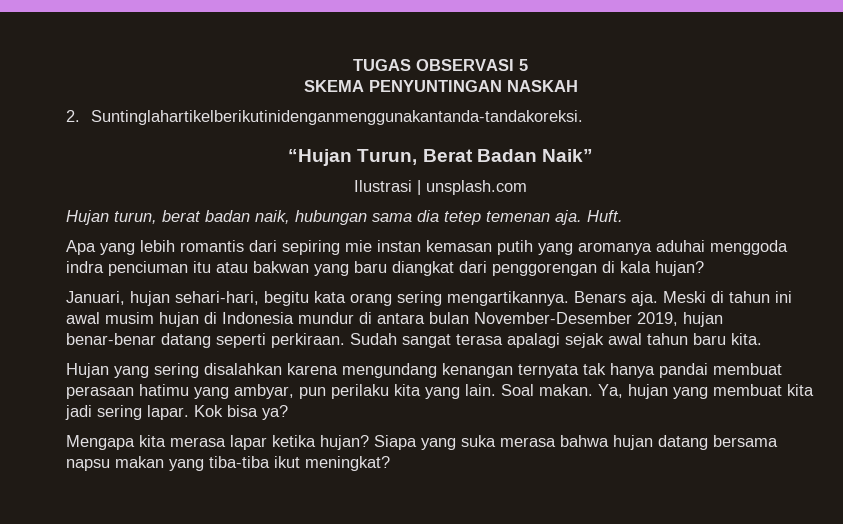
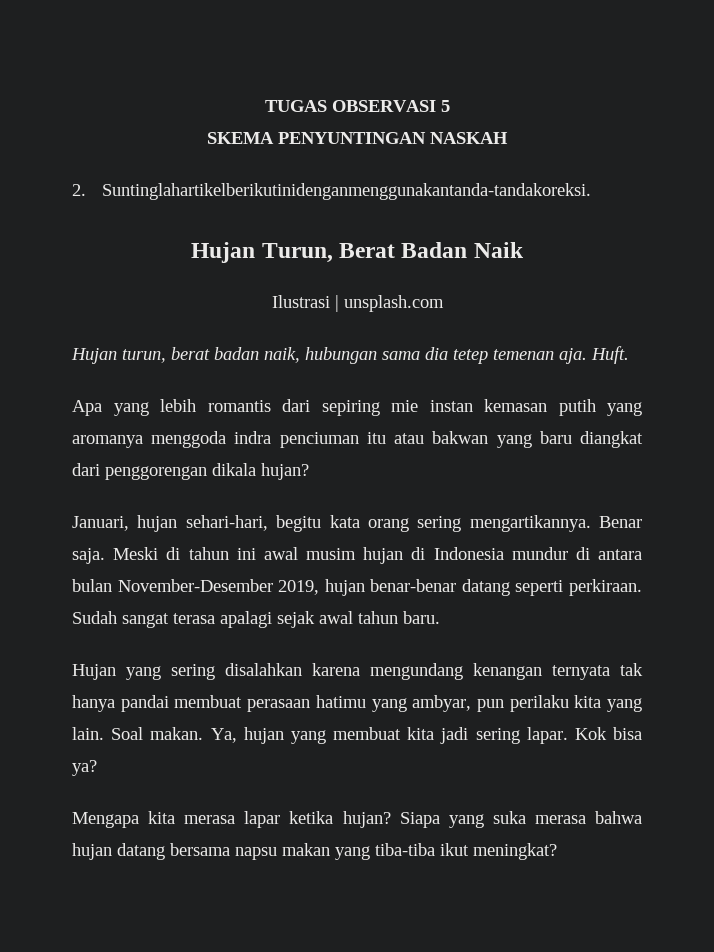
- “Hujan Turun, Berat Badan Naik”
+ Hujan Turun, Berat Badan Naik
- Apa yang lebih romantis dari sepiring mie instan kemasan putih yang aromanya aduhai menggoda indra penciuman itu atau bakwan yang baru diangkat dari penggorengan di kala hujan?
+ Apa yang lebih romantis dari sepiring mie instan kemasan putih yang aromanya menggoda indra penciuman itu atau bakwan yang baru diangkat dari penggorengan dikala hujan?
- Benars aja.
+ Benar saja.
- Sudah sangat terasa apalagi sejak awal tahun baru kita.
+ Sudah sangat terasa apalagi sejak awal tahun baru.

